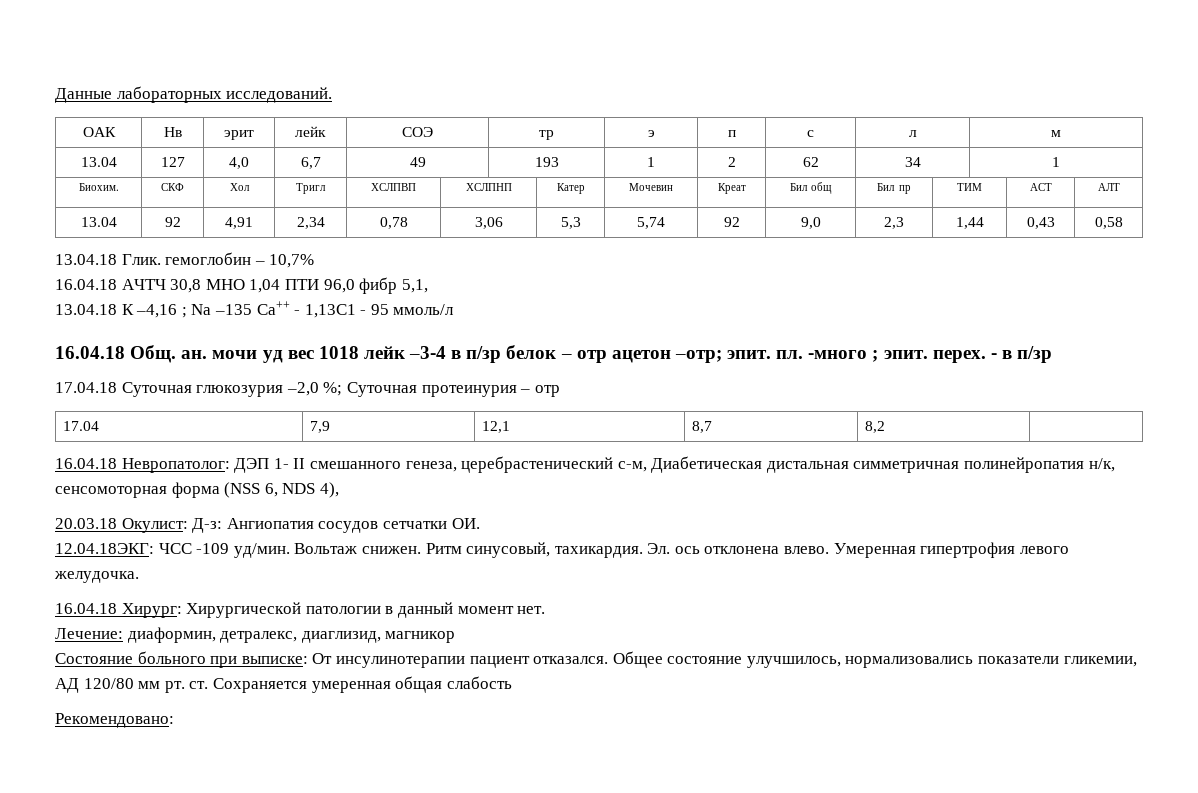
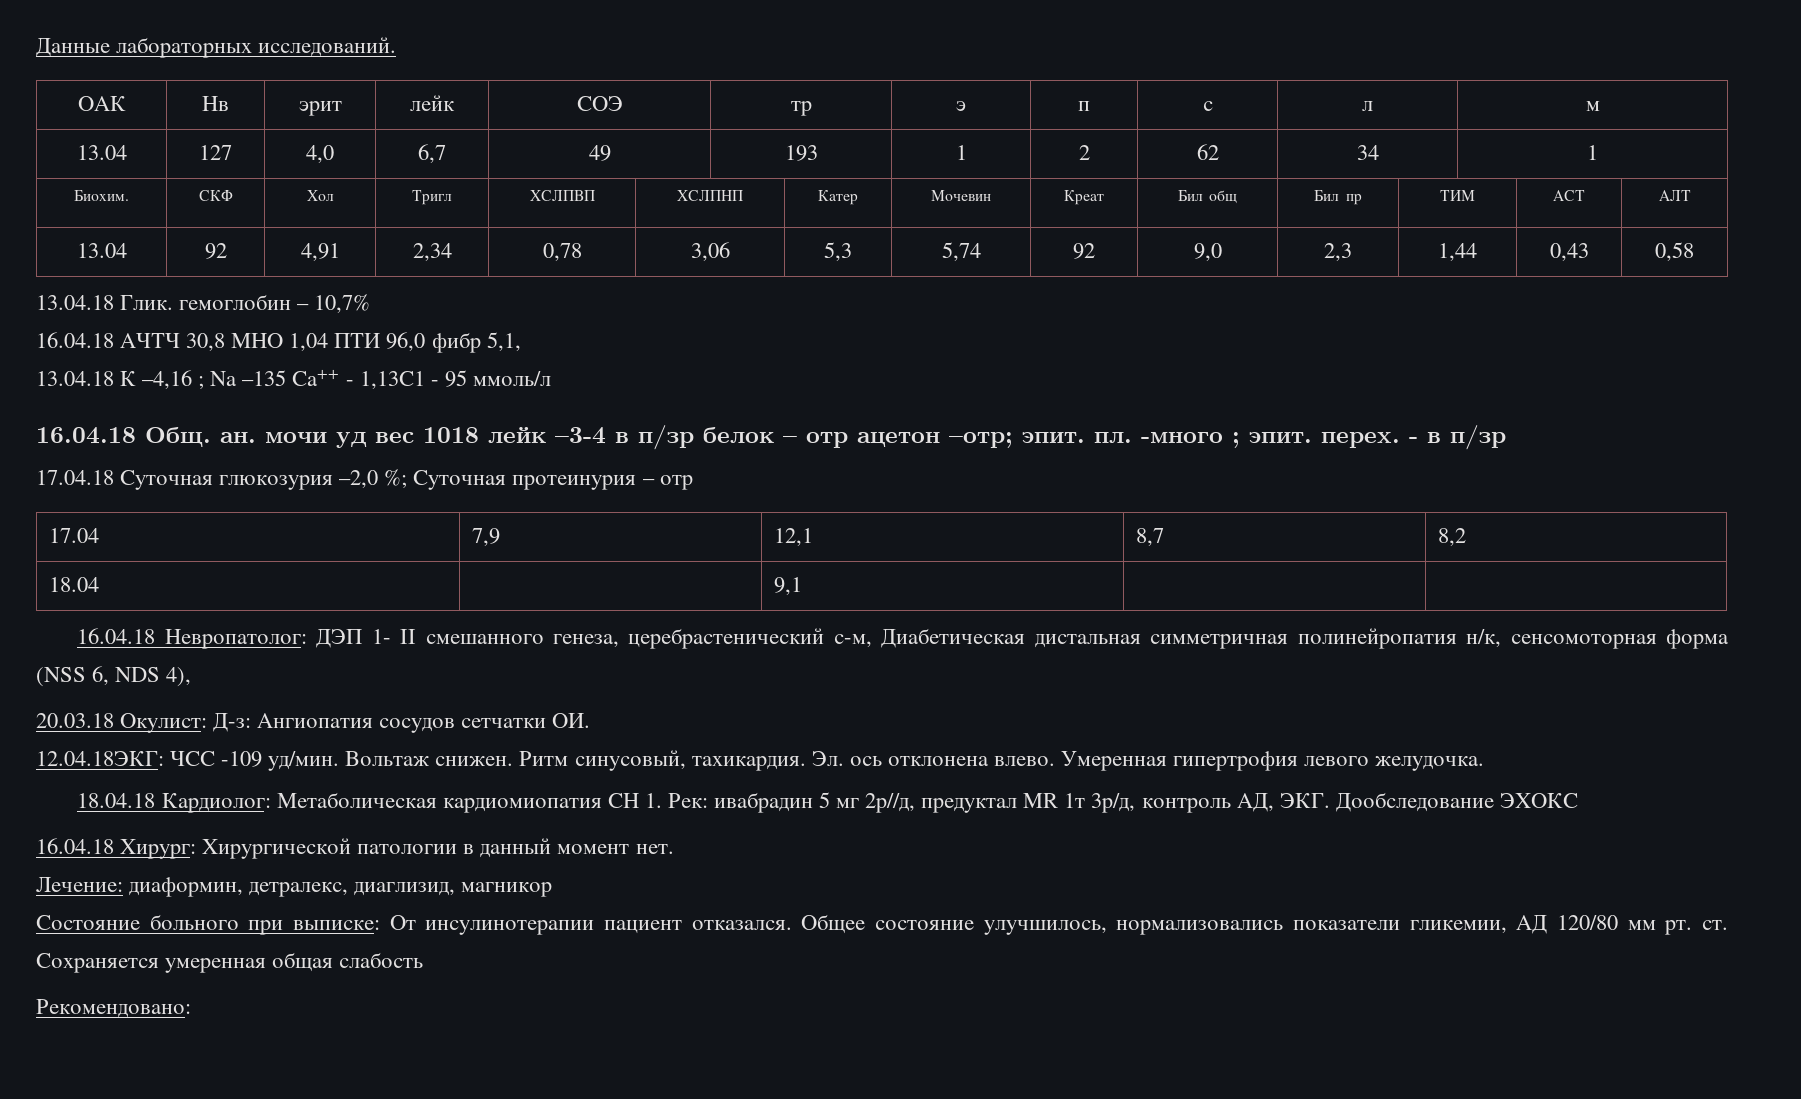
- 17.04 | 7,9 | 12,1 | 8,7 | 8,2 |
+ 17.04 | 7,9 | 12,1 | 8,7 | 8,2
+ 18.04 | | 9,1 | |
+ 18.04.18 Кардиолог: Метаболическая кардиомиопатия СН 1. Рек: ивабрадин 5 мг 2р//д, предуктал MR 1т 3р/д, контроль АД, ЭКГ. Дообследование ЭХОКС

